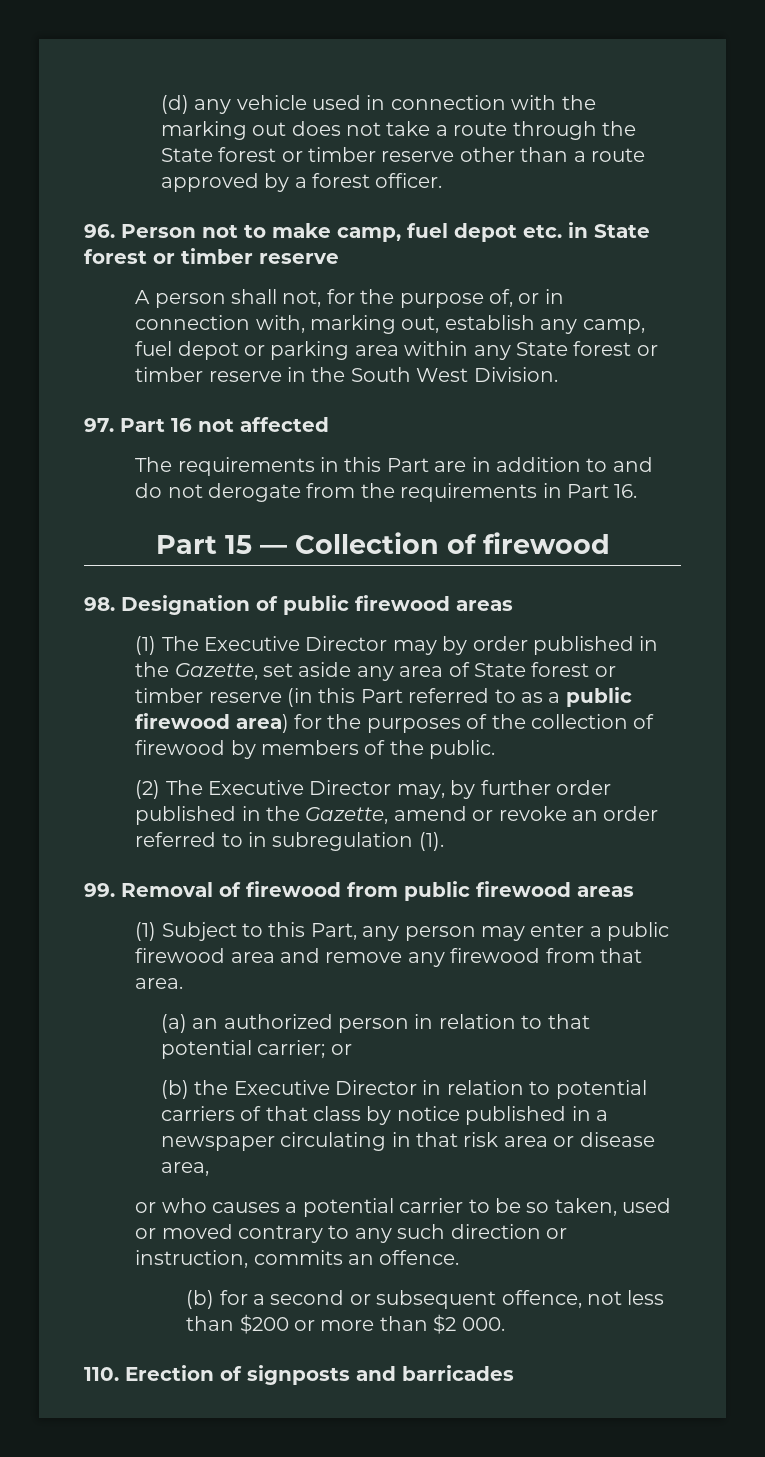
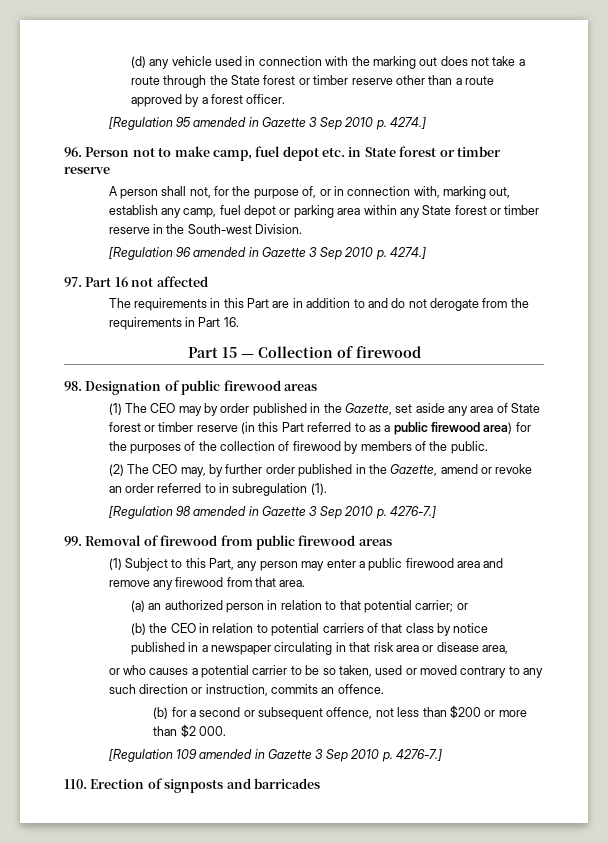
+ [Regulation 95 amended in Gazette 3 Sep 2010 p. 4274.]
- A person shall not, for the purpose of, or in connection with, marking out, establish any camp, fuel depot or parking area within any State forest or timber reserve in the South West Division.
+ A person shall not, for the purpose of, or in connection with, marking out, establish any camp, fuel depot or parking area within any State forest or timber reserve in the South-west Division.
+ [Regulation 96 amended in Gazette 3 Sep 2010 p. 4274.]
- (1) The Executive Director may by order published in the Gazette, set aside any area of State forest or timber reserve (in this Part referred to as a public firewood area) for the purposes of the collection of firewood by members of the public.
+ (1) The CEO may by order published in the Gazette, set aside any area of State forest or timber reserve (in this Part referred to as a public firewood area) for the purposes of the collection of firewood by members of the public.
- (2) The Executive Director may, by further order published in the Gazette, amend or revoke an order referred to in subregulation (1).
+ (2) The CEO may, by further order published in the Gazette, amend or revoke an order referred to in subregulation (1).
+ [Regulation 98 amended in Gazette 3 Sep 2010 p. 4276-7.]
- (b) the Executive Director in relation to potential carriers of that class by notice published in a newspaper circulating in that risk area or disease area,
+ (b) the CEO in relation to potential carriers of that class by notice published in a newspaper circulating in that risk area or disease area,
+ [Regulation 109 amended in Gazette 3 Sep 2010 p. 4276-7.]

